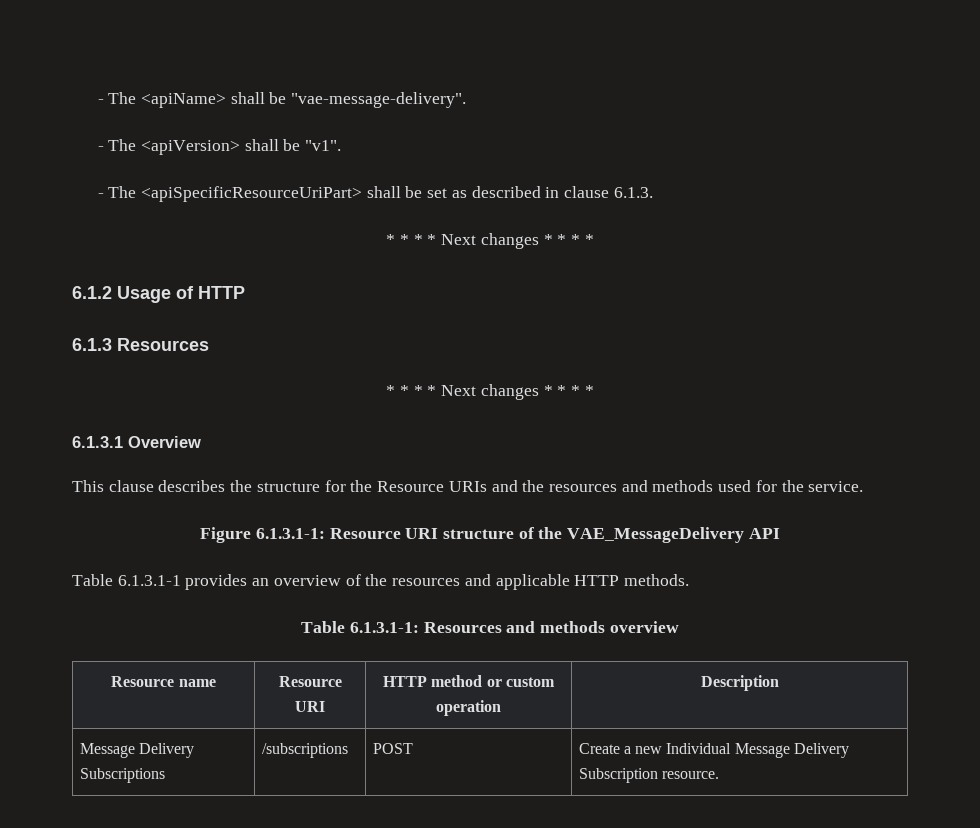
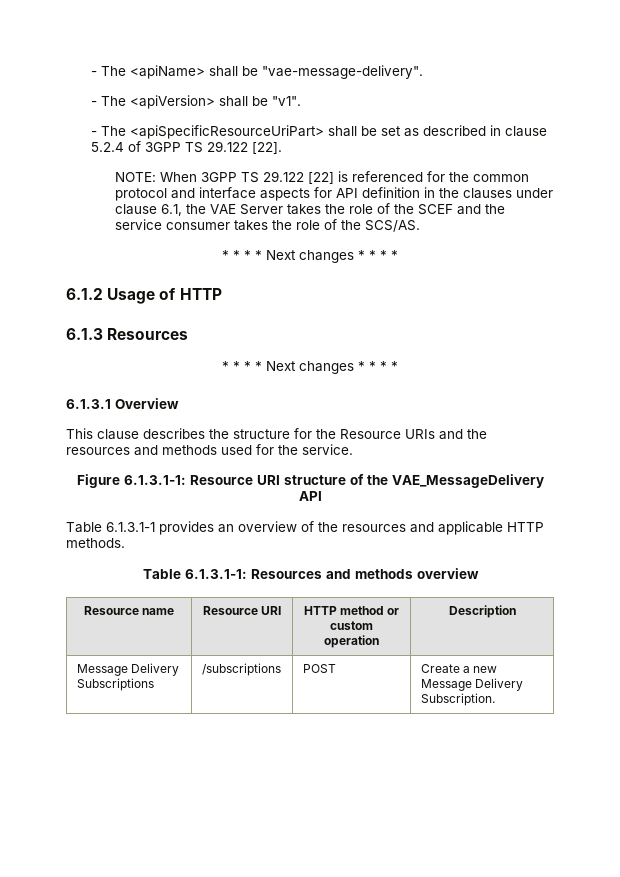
- - The <apiSpecificResourceUriPart> shall be set as described in clause 6.1.3.
+ - The <apiSpecificResourceUriPart> shall be set as described in clause 5.2.4 of 3GPP TS 29.122 [22].
+ NOTE: When 3GPP TS 29.122 [22] is referenced for the common protocol and interface aspects for API definition in the clauses under clause 6.1, the VAE Server takes the role of the SCEF and the service consumer takes the role of the SCS/AS.
- Message Delivery Subscriptions | /subscriptions | POST | Create a new Individual Message Delivery Subscription resource.
+ Message Delivery Subscriptions | /subscriptions | POST | Create a new Message Delivery Subscription.

